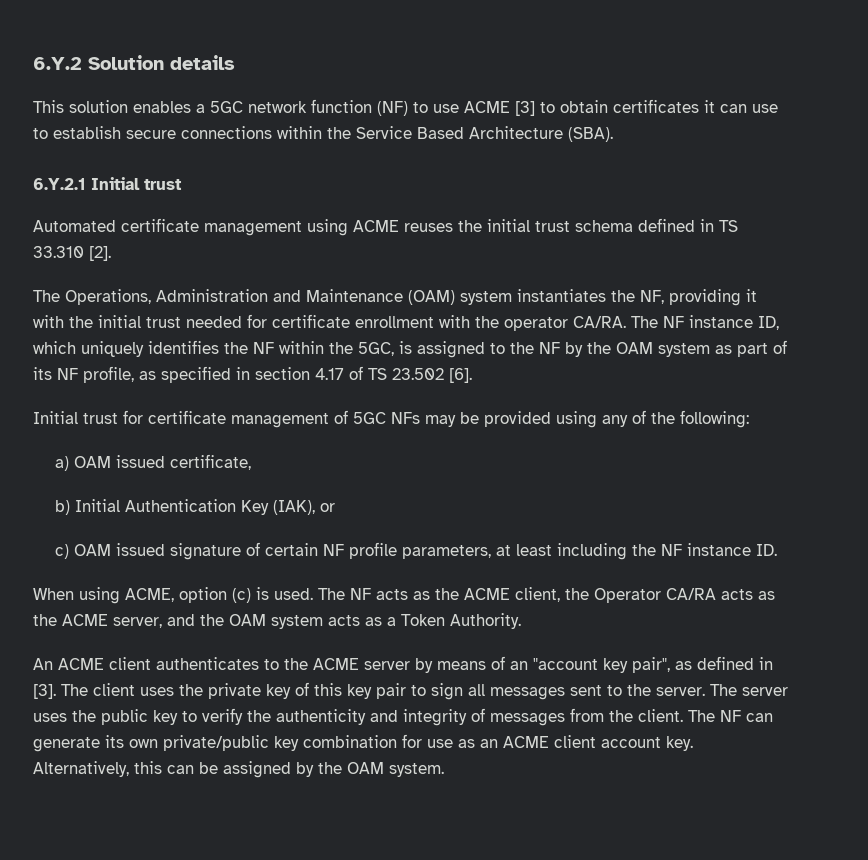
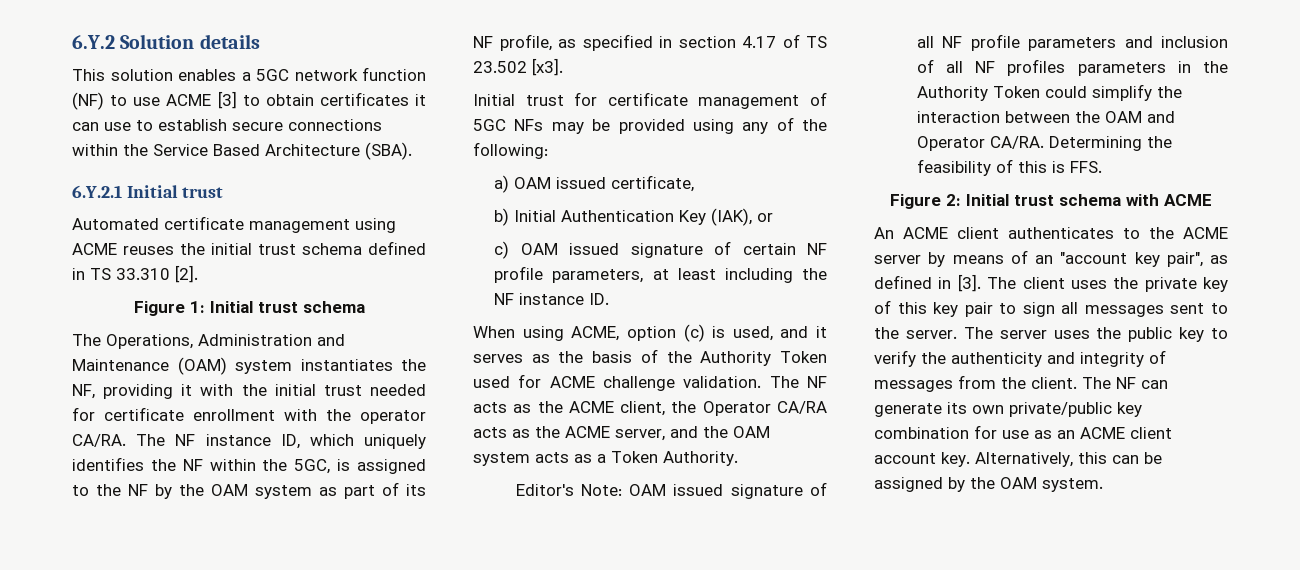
+ Figure 1: Initial trust schema
- The NF instance ID, which uniquely identifies the NF within the 5GC, is assigned to the NF by the OAM system as part of its NF profile, as specified in section 4.17 of TS 23.502 [6].
+ The NF instance ID, which uniquely identifies the NF within the 5GC, is assigned to the NF by the OAM system as part of its NF profile, as specified in section 4.17 of TS 23.502 [x3].
- When using ACME, option (c) is used.
+ When using ACME, option (c) is used, and it serves as the basis of the Authority Token used for ACME challenge validation.
+ Editor's Note: OAM issued signature of all NF profile parameters and inclusion of all NF profiles parameters in the Authority Token could simplify the interaction between the OAM and Operator CA/RA. Determining the feasibility of this is FFS.
+ Figure 2: Initial trust schema with ACME

